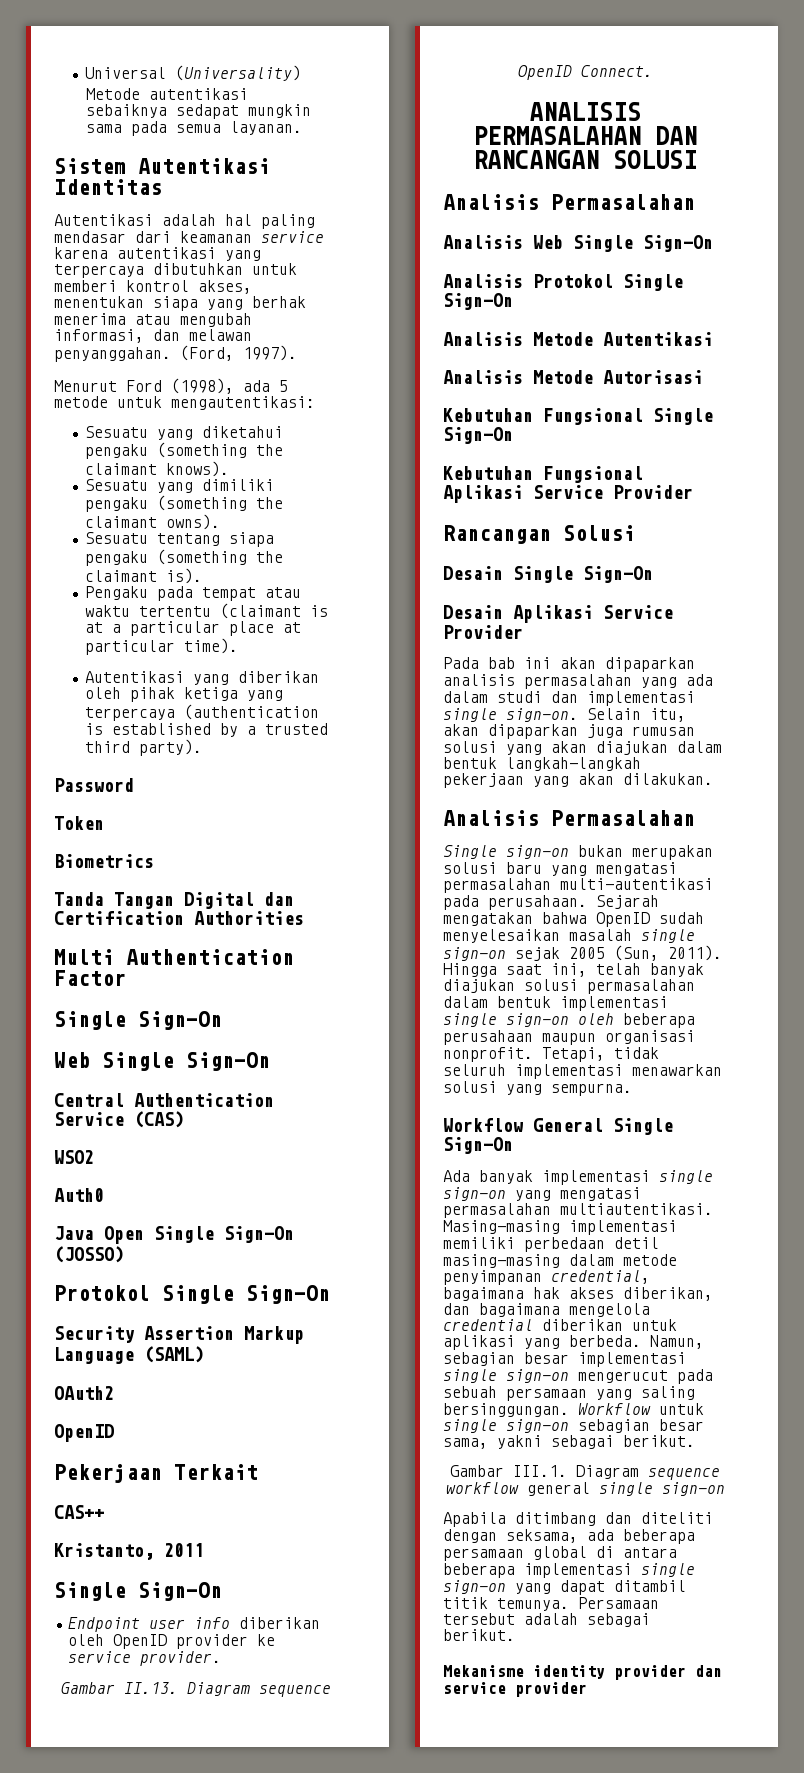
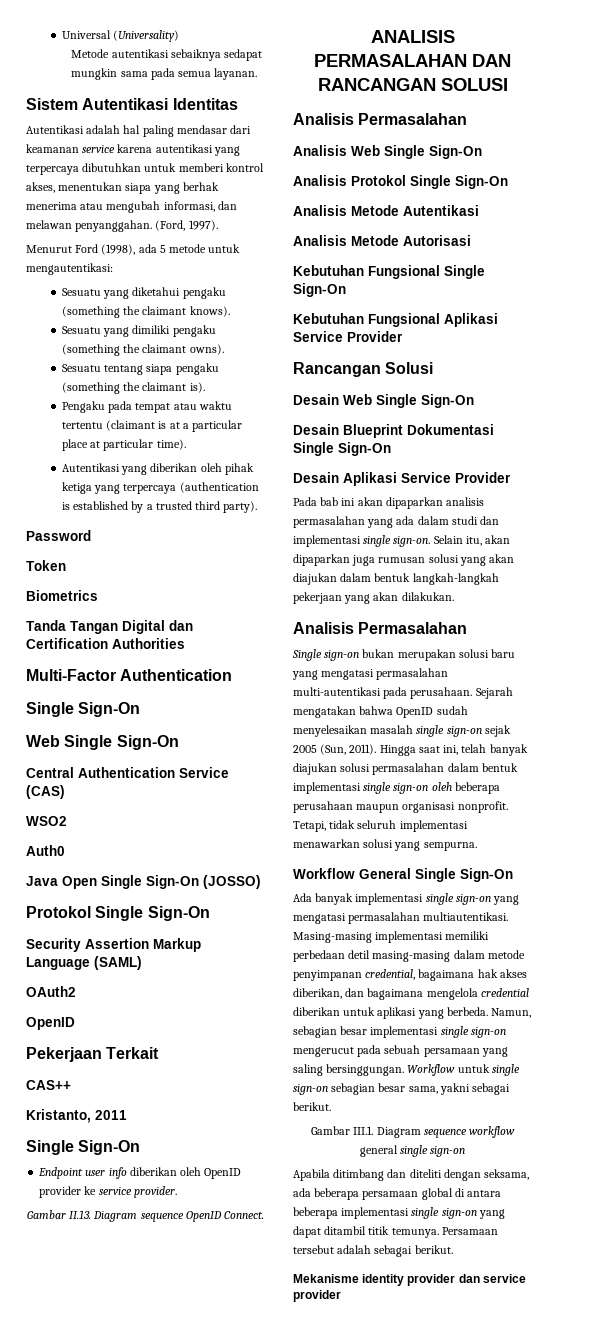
- Multi Authentication Factor
+ Multi-Factor Authentication
- Desain Single Sign-On
+ Desain Web Single Sign-On
+ Desain Blueprint Dokumentasi Single Sign-On

